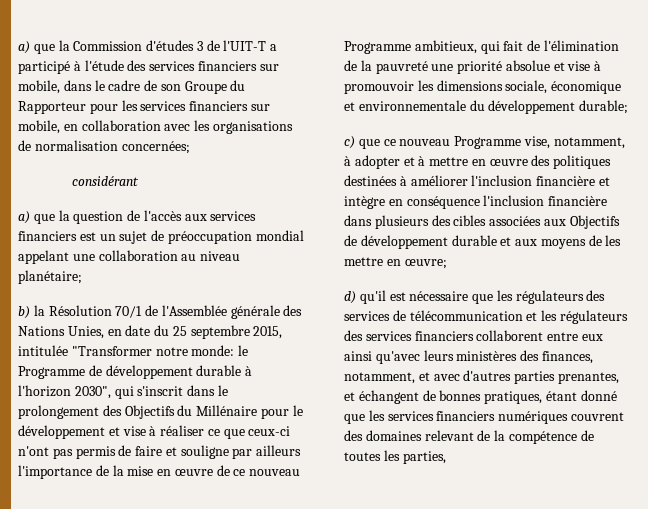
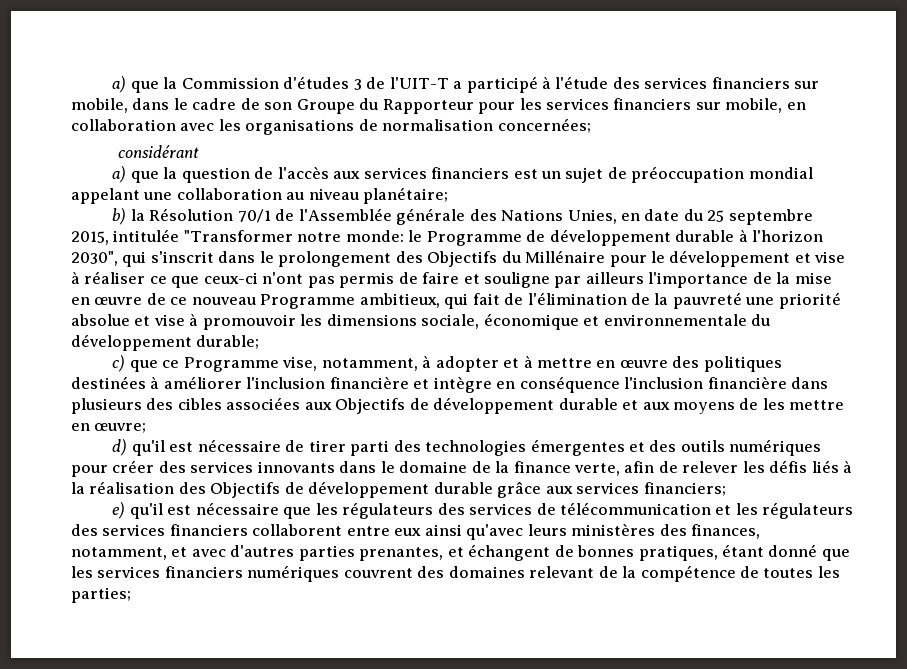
- c) que ce nouveau Programme vise, notamment, à adopter et à mettre en œuvre des politiques destinées à améliorer l'inclusion financière et intègre en conséquence l'inclusion financière dans plusieurs des cibles associées aux Objectifs de développement durable et aux moyens de les mettre en œuvre;
+ c) que ce Programme vise, notamment, à adopter et à mettre en œuvre des politiques destinées à améliorer l'inclusion financière et intègre en conséquence l'inclusion financière dans plusieurs des cibles associées aux Objectifs de développement durable et aux moyens de les mettre en œuvre;
- d) qu'il est nécessaire que les régulateurs des services de télécommunication et les régulateurs des services financiers collaborent entre eux ainsi qu'avec leurs ministères des finances, notamment, et avec d'autres parties prenantes, et échangent de bonnes pratiques, étant donné que les services financiers numériques couvrent des domaines relevant de la compétence de toutes les parties,
+ d) qu'il est nécessaire de tirer parti des technologies émergentes et des outils numériques pour créer des services innovants dans le domaine de la finance verte, afin de relever les défis liés à la réalisation des Objectifs de développement durable grâce aux services financiers;
+ e) qu'il est nécessaire que les régulateurs des services de télécommunication et les régulateurs des services financiers collaborent entre eux ainsi qu'avec leurs ministères des finances, notamment, et avec d'autres parties prenantes, et échangent de bonnes pratiques, étant donné que les services financiers numériques couvrent des domaines relevant de la compétence de toutes les parties;

